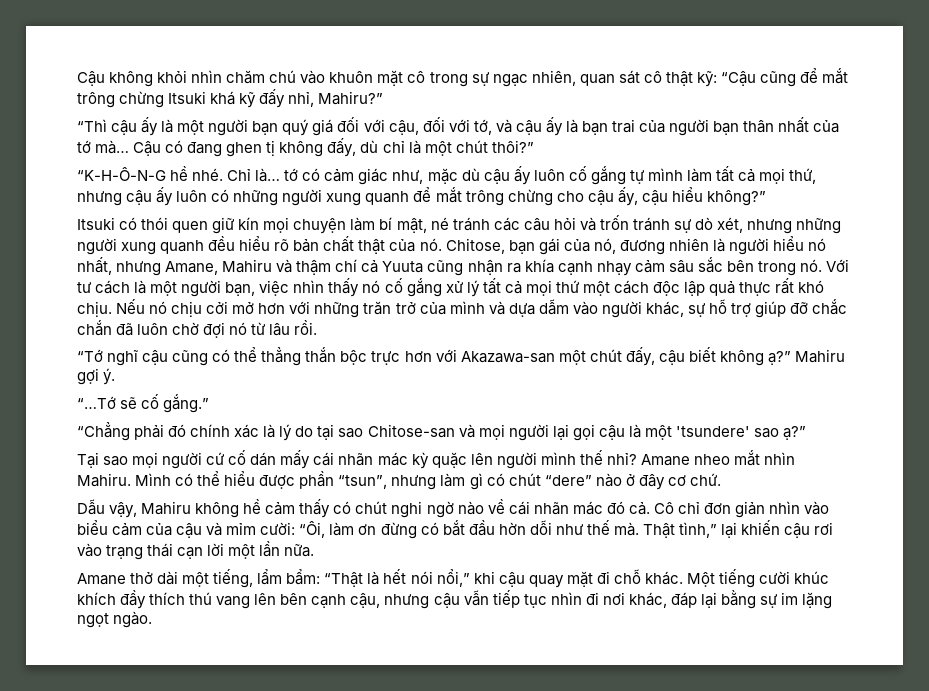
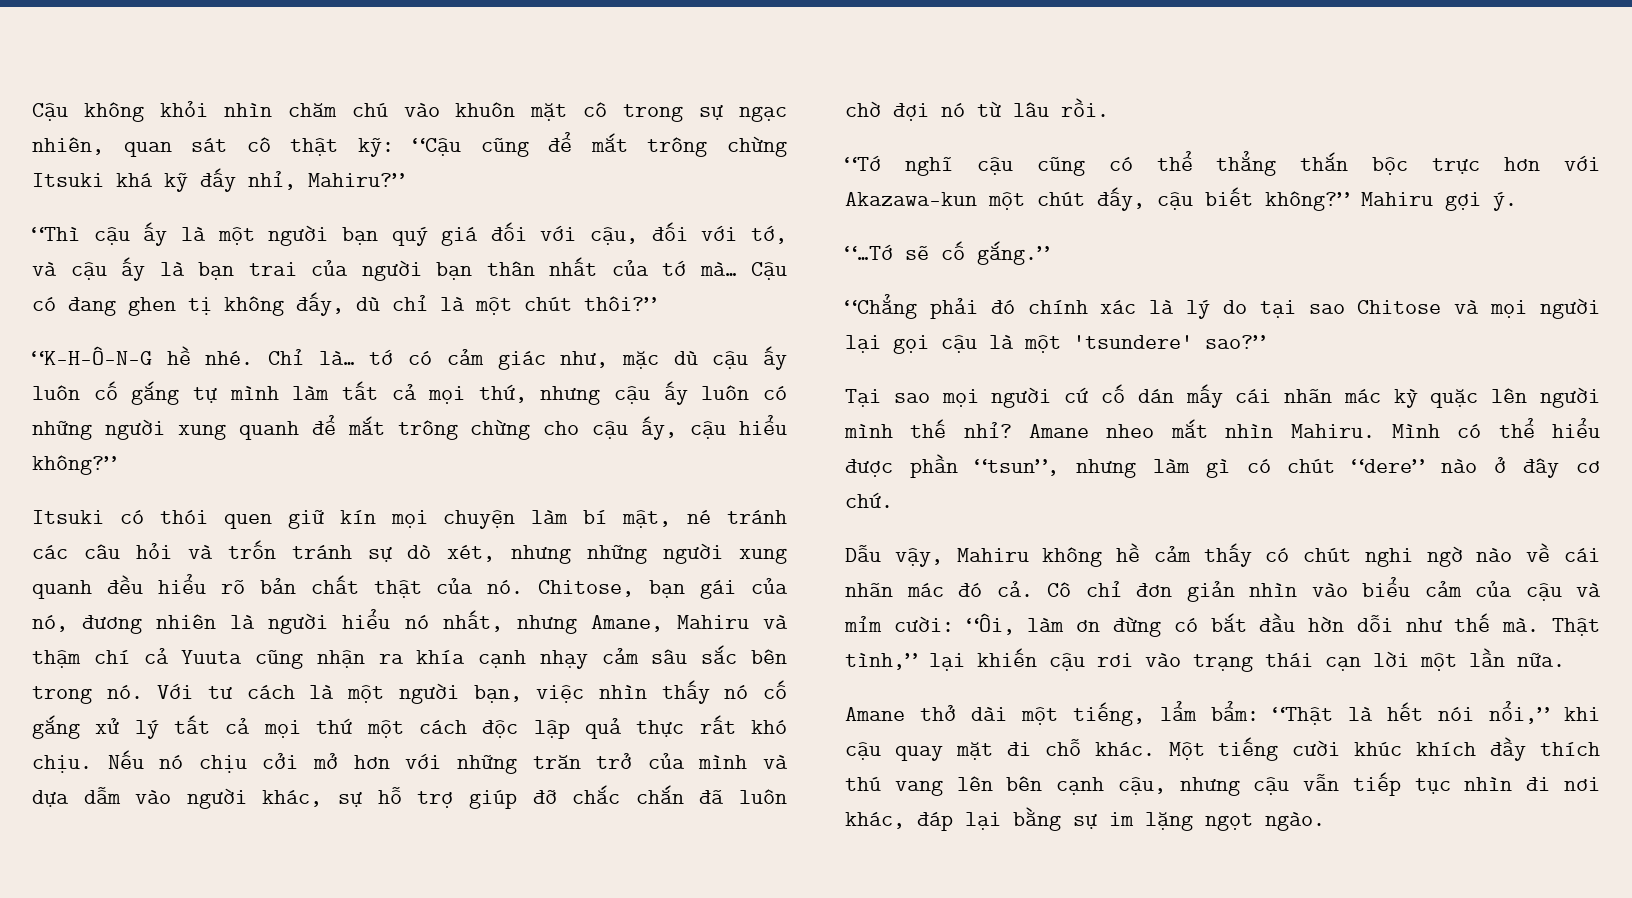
- “Tớ nghĩ cậu cũng có thể thẳng thắn bộc trực hơn với Akazawa-san một chút đấy, cậu biết không ạ?”
+ “Tớ nghĩ cậu cũng có thể thẳng thắn bộc trực hơn với Akazawa-kun một chút đấy, cậu biết không?”
- “Chẳng phải đó chính xác là lý do tại sao Chitose-san và mọi người lại gọi cậu là một 'tsundere' sao ạ?”
+ “Chẳng phải đó chính xác là lý do tại sao Chitose và mọi người lại gọi cậu là một 'tsundere' sao?”

